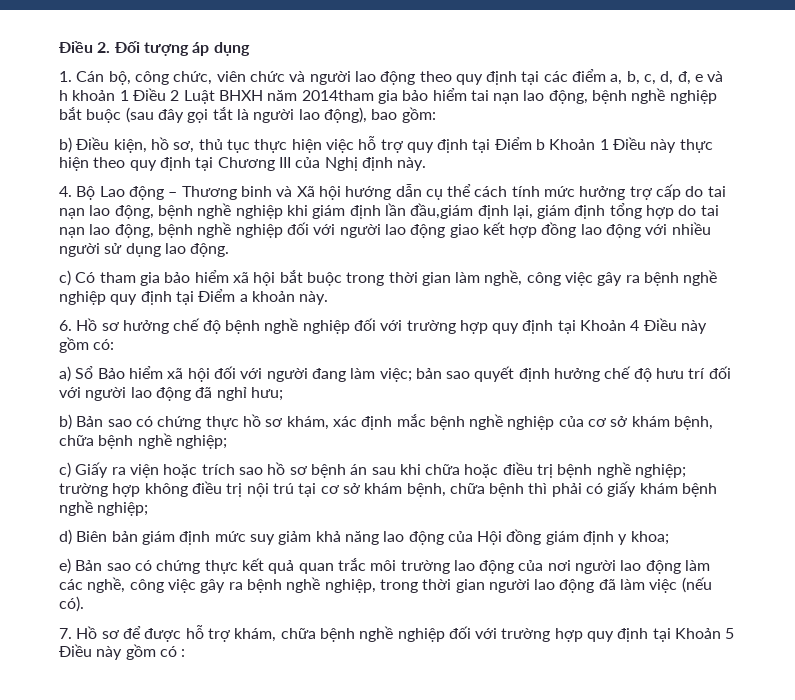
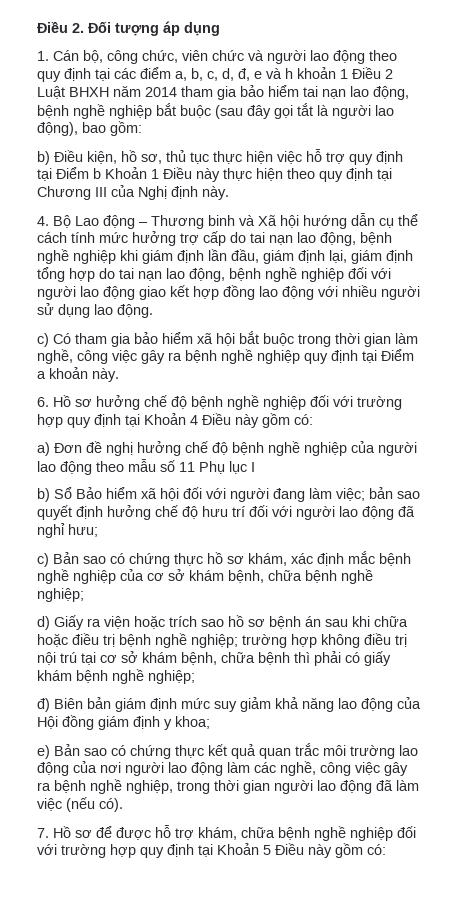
- 1. Cán bộ, công chức, viên chức và người lao động theo quy định tại các điểm a, b, c, d, đ, e và h khoản 1 Điều 2 Luật BHXH năm 2014tham gia bảo hiểm tai nạn lao động, bệnh nghề nghiệp bắt buộc (sau đây gọi tắt là người lao động), bao gồm:
+ 1. Cán bộ, công chức, viên chức và người lao động theo quy định tại các điểm a, b, c, d, đ, e và h khoản 1 Điều 2 Luật BHXH năm 2014 tham gia bảo hiểm tai nạn lao động, bệnh nghề nghiệp bắt buộc (sau đây gọi tắt là người lao động), bao gồm:
- 4. Bộ Lao động – Thương binh và Xã hội hướng dẫn cụ thể cách tính mức hưởng trợ cấp do tai nạn lao động, bệnh nghề nghiệp khi giám định lần đầu,giám định lại, giám định tổng hợp do tai nạn lao động, bệnh nghề nghiệp đối với người lao động giao kết hợp đồng lao động với nhiều người sử dụng lao động.
+ 4. Bộ Lao động – Thương binh và Xã hội hướng dẫn cụ thể cách tính mức hưởng trợ cấp do tai nạn lao động, bệnh nghề nghiệp khi giám định lần đầu, giám định lại, giám định tổng hợp do tai nạn lao động, bệnh nghề nghiệp đối với người lao động giao kết hợp đồng lao động với nhiều người sử dụng lao động.
- a) Sổ Bảo hiểm xã hội đối với người đang làm việc; bản sao quyết định hưởng chế độ hưu trí đối với người lao động đã nghỉ hưu;
+ a) Đơn đề nghị hưởng chế độ bệnh nghề nghiệp của người lao động theo mẫu số 11 Phụ lục I
+ b) Sổ Bảo hiểm xã hội đối với người đang làm việc; bản sao quyết định hưởng chế độ hưu trí đối với người lao động đã nghỉ hưu;
- b) Bản sao có chứng thực hồ sơ khám, xác định mắc bệnh nghề nghiệp của cơ sở khám bệnh, chữa bệnh nghề nghiệp;
+ c) Bản sao có chứng thực hồ sơ khám, xác định mắc bệnh nghề nghiệp của cơ sở khám bệnh, chữa bệnh nghề nghiệp;
- c) Giấy ra viện hoặc trích sao hồ sơ bệnh án sau khi chữa hoặc điều trị bệnh nghề nghiệp; trường hợp không điều trị nội trú tại cơ sở khám bệnh, chữa bệnh thì phải có giấy khám bệnh nghề nghiệp;
+ d) Giấy ra viện hoặc trích sao hồ sơ bệnh án sau khi chữa hoặc điều trị bệnh nghề nghiệp; trường hợp không điều trị nội trú tại cơ sở khám bệnh, chữa bệnh thì phải có giấy khám bệnh nghề nghiệp;
- d) Biên bản giám định mức suy giảm khả năng lao động của Hội đồng giám định y khoa;
+ đ) Biên bản giám định mức suy giảm khả năng lao động của Hội đồng giám định y khoa;
- 7. Hồ sơ để được hỗ trợ khám, chữa bệnh nghề nghiệp đối với trường hợp quy định tại Khoản 5 Điều này gồm có :
+ 7. Hồ sơ để được hỗ trợ khám, chữa bệnh nghề nghiệp đối với trường hợp quy định tại Khoản 5 Điều này gồm có:

